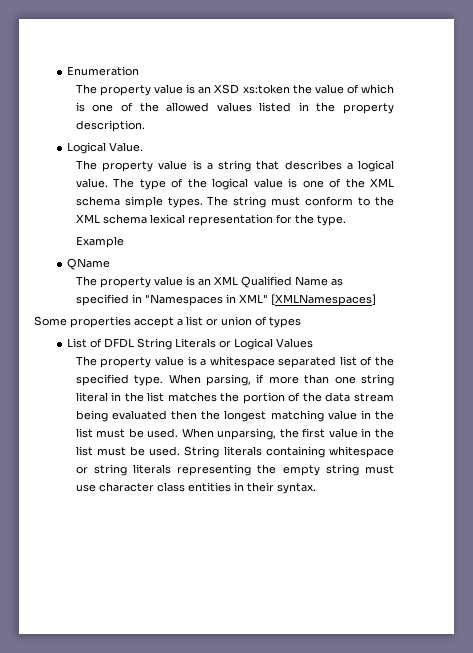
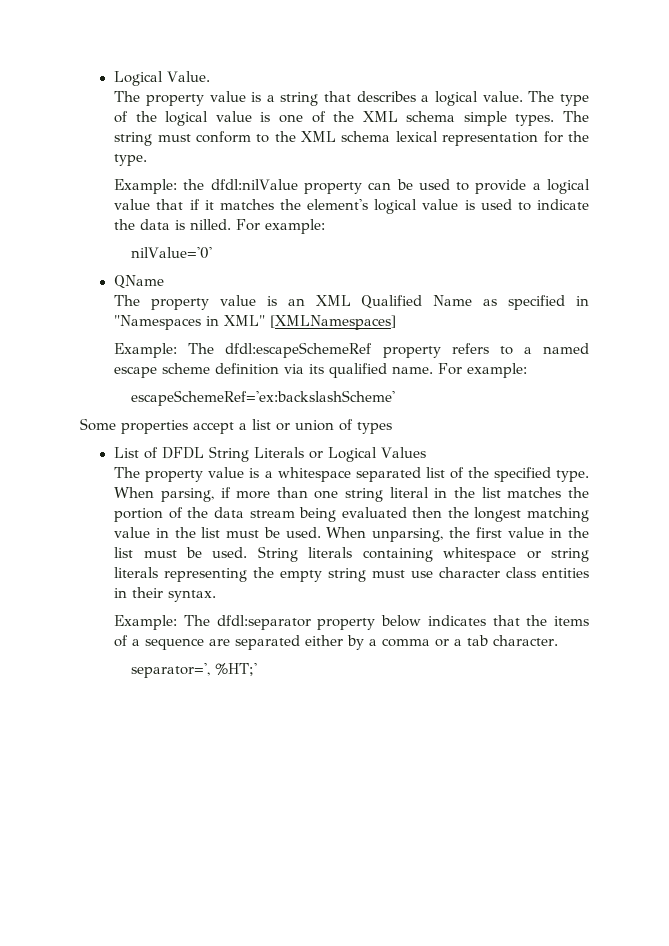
- Enumeration
- The property value is an XSD xs:token the value of which is one of the allowed values listed in the property description.
- Example
+ Example: the dfdl:nilValue property can be used to provide a logical value that if it matches the element's logical value is used to indicate the data is nilled. For example:
+ nilValue='0'
+ Example: The dfdl:escapeSchemeRef property refers to a named escape scheme definition via its qualified name. For example:
+ escapeSchemeRef='ex:backslashScheme'
+ Example: The dfdl:separator property below indicates that the items of a sequence are separated either by a comma or a tab character.
+ separator=', %HT;'

